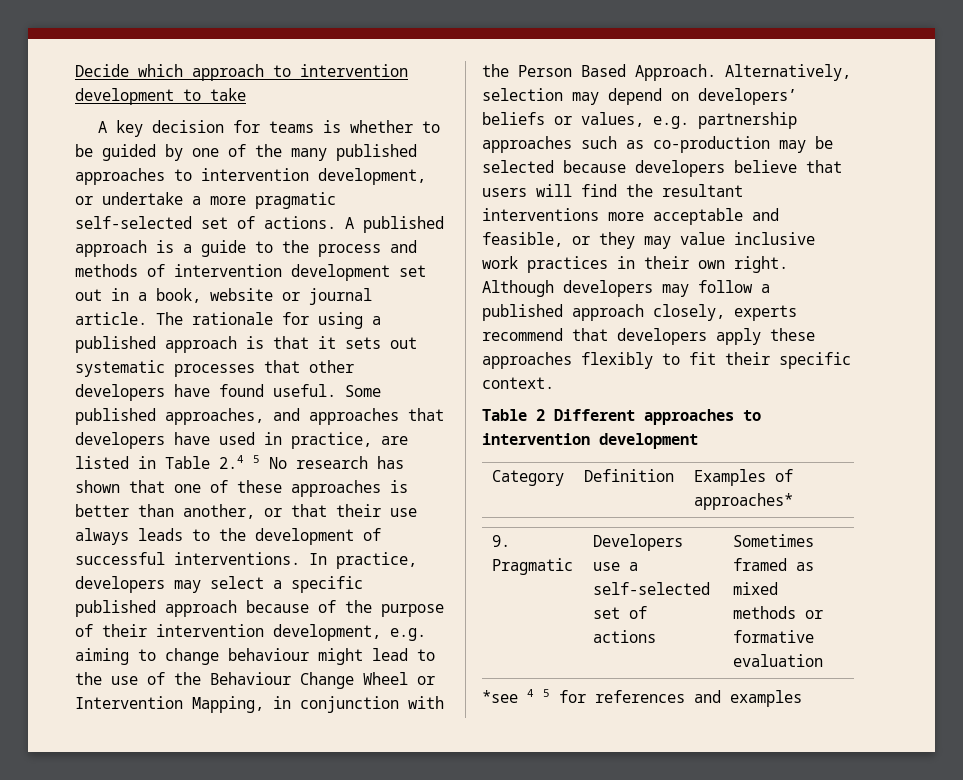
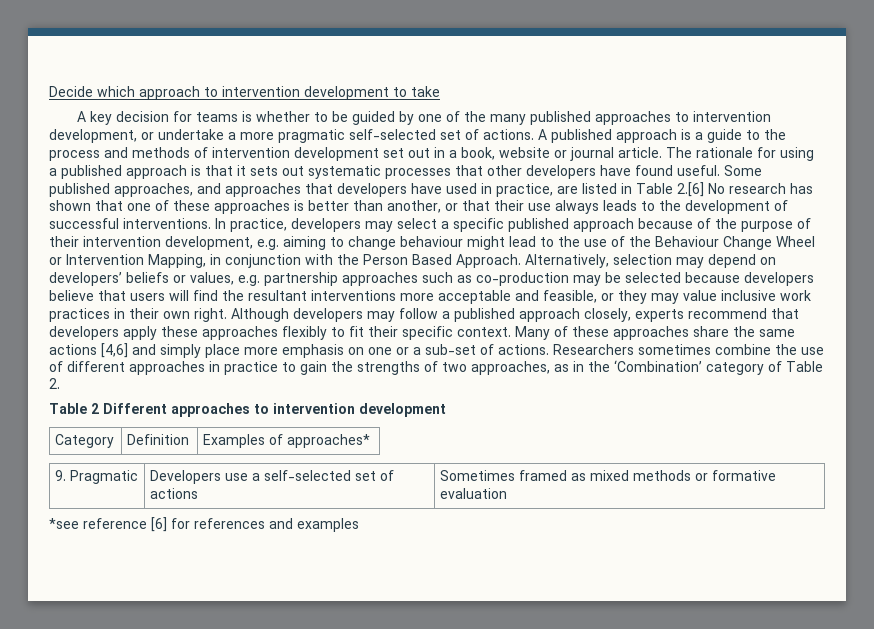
- Some published approaches, and approaches that developers have used in practice, are listed in Table 2.4 5 No research has shown that one of these approaches is better than another, or that their use always leads to the development of successful interventions.
+ Some published approaches, and approaches that developers have used in practice, are listed in Table 2.[6] No research has shown that one of these approaches is better than another, or that their use always leads to the development of successful interventions.
+ Many of these approaches share the same actions [4,6] and simply place more emphasis on one or a sub-set of actions. Researchers sometimes combine the use of different approaches in practice to gain the strengths of two approaches, as in the ‘Combination’ category of Table 2.
- *see 4 5 for references and examples
+ *see reference [6] for references and examples

